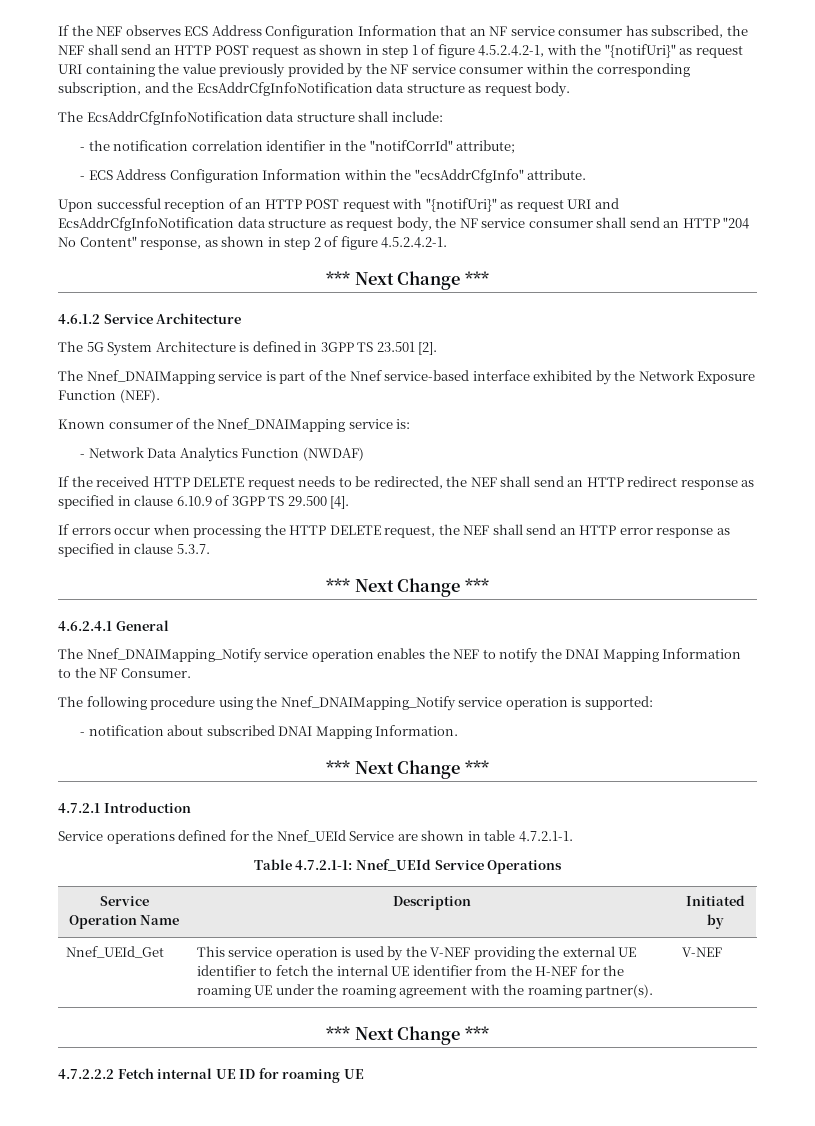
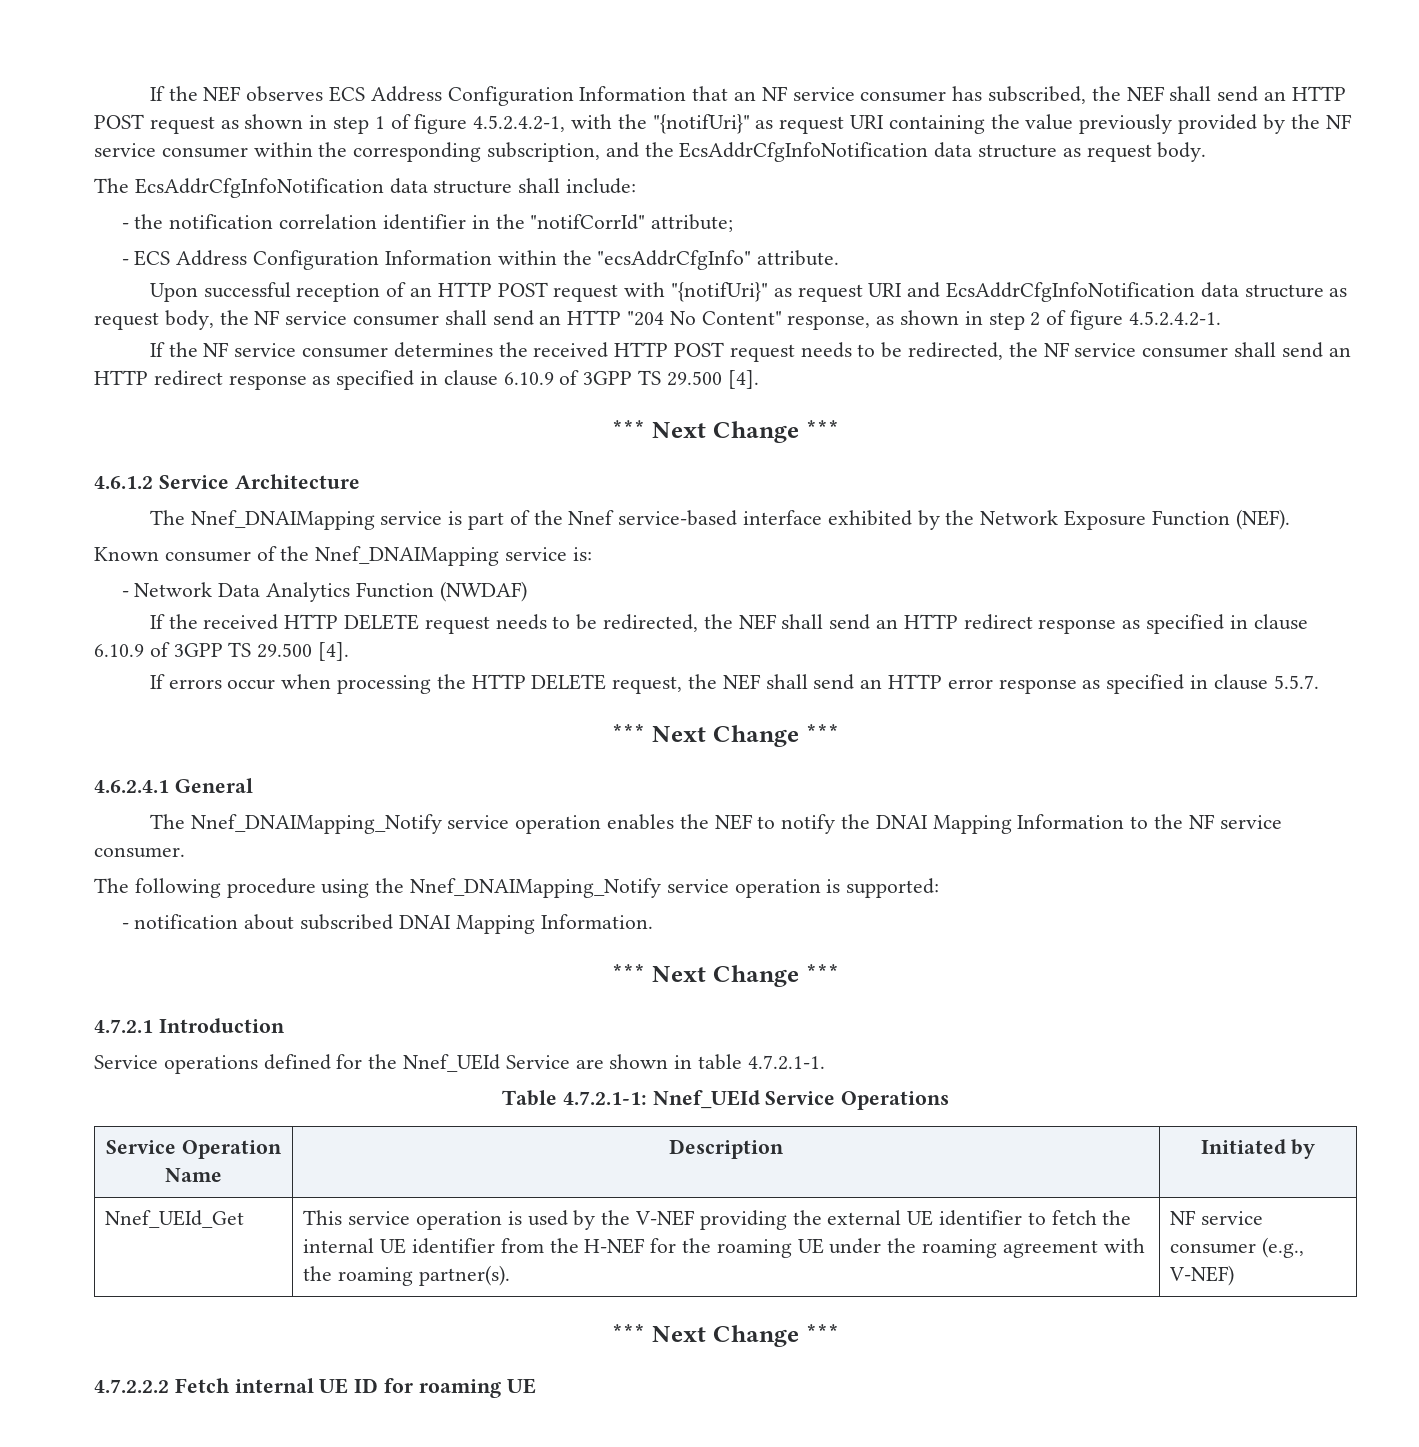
+ If the NF service consumer determines the received HTTP POST request needs to be redirected, the NF service consumer shall send an HTTP redirect response as specified in clause 6.10.9 of 3GPP TS 29.500 [4].
- The 5G System Architecture is defined in 3GPP TS 23.501 [2].
- If errors occur when processing the HTTP DELETE request, the NEF shall send an HTTP error response as specified in clause 5.3.7.
+ If errors occur when processing the HTTP DELETE request, the NEF shall send an HTTP error response as specified in clause 5.5.7.
- The Nnef_DNAIMapping_Notify service operation enables the NEF to notify the DNAI Mapping Information to the NF Consumer.
+ The Nnef_DNAIMapping_Notify service operation enables the NEF to notify the DNAI Mapping Information to the NF service consumer.
- Nnef_UEId_Get | This service operation is used by the V-NEF providing the external UE identifier to fetch the internal UE identifier from the H-NEF for the roaming UE under the roaming agreement with the roaming partner(s). | V-NEF
+ Nnef_UEId_Get | This service operation is used by the V-NEF providing the external UE identifier to fetch the internal UE identifier from the H-NEF for the roaming UE under the roaming agreement with the roaming partner(s). | NF service consumer (e.g., V-NEF)

